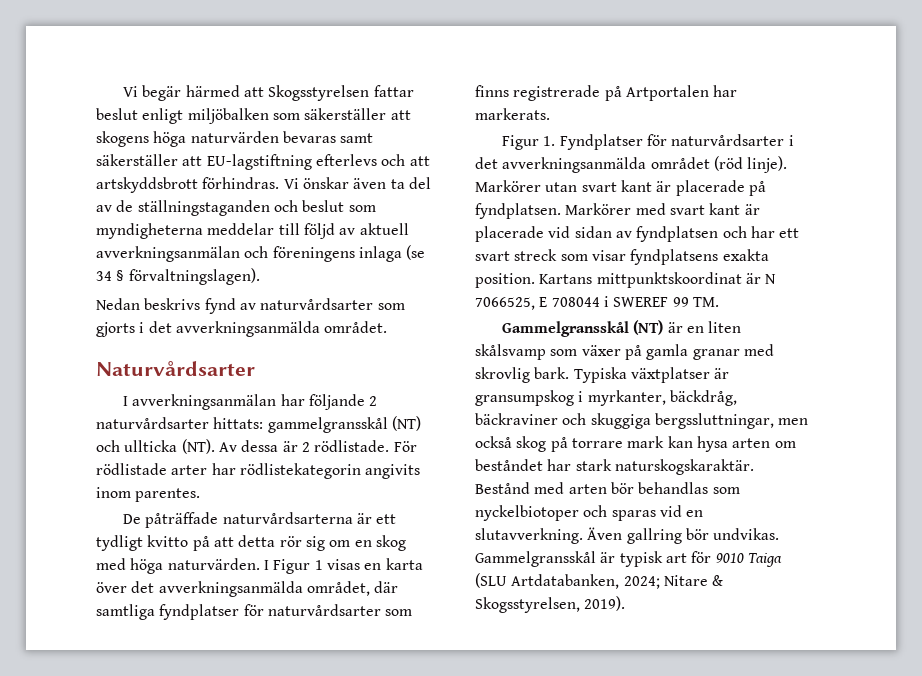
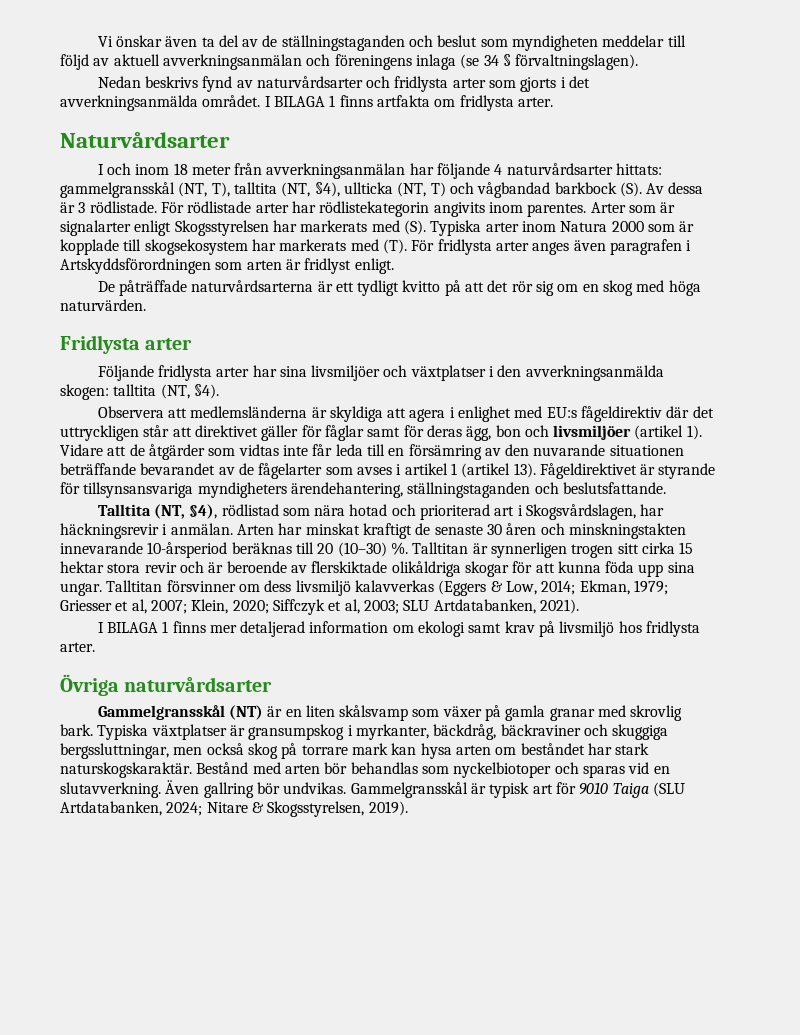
- Vi begär härmed att Skogsstyrelsen fattar beslut enligt miljöbalken som säkerställer att skogens höga naturvärden bevaras samt säkerställer att EU-lagstiftning efterlevs och att artskyddsbrott förhindras. Vi önskar även ta del av de ställningstaganden och beslut som myndigheterna meddelar till följd av aktuell avverkningsanmälan och föreningens inlaga (se 34 § förvaltningslagen).
+ Vi önskar även ta del av de ställningstaganden och beslut som myndigheten meddelar till följd av aktuell avverkningsanmälan och föreningens inlaga (se 34 § förvaltningslagen).
- Nedan beskrivs fynd av naturvårdsarter som gjorts i det avverkningsanmälda området.
+ Nedan beskrivs fynd av naturvårdsarter och fridlysta arter som gjorts i det avverkningsanmälda området. I BILAGA 1 finns artfakta om fridlysta arter.
  Naturvårdsarter
- I avverkningsanmälan har följande 2 naturvårdsarter hittats: gammelgransskål (NT) och ullticka (NT). Av dessa är 2 rödlistade.
+ I och inom 18 meter från avverkningsanmälan har följande 4 naturvårdsarter hittats: gammelgransskål (NT, T), talltita (NT, §4), ullticka (NT, T) och vågbandad barkbock (S). Av dessa är 3 rödlistade.
+ Arter som är signalarter enligt Skogsstyrelsen har markerats med (S). Typiska arter inom Natura 2000 som är kopplade till skogsekosystem har markerats med (T). För fridlysta arter anges även paragrafen i Artskyddsförordningen som arten är fridlyst enligt.
- De påträffade naturvårdsarterna är ett tydligt kvitto på att detta rör sig om en skog med höga naturvärden. I Figur 1 visas en karta över det avverkningsanmälda området, där samtliga fyndplatser för naturvårdsarter som finns registrerade på Artportalen har markerats.
- Figur 1. Fyndplatser för naturvårdsarter i det avverkningsanmälda området (röd linje). Markörer utan svart kant är placerade på fyndplatsen. Markörer med svart kant är placerade vid sidan av fyndplatsen och har ett svart streck som visar fyndplatsens exakta position. Kartans mittpunktskoordinat är N 7066525, E 708044 i SWEREF 99 TM.
+ De påträffade naturvårdsarterna är ett tydligt kvitto på att det rör sig om en skog med höga naturvärden.
+ Fridlysta arter
+ Följande fridlysta arter har sina livsmiljöer och växtplatser i den avverkningsanmälda skogen: talltita (NT, §4).
+ Observera att medlemsländerna är skyldiga att agera i enlighet med EU:s fågeldirektiv där det uttryckligen står att direktivet gäller för fåglar samt för deras ägg, bon och livsmiljöer (artikel 1). Vidare att de åtgärder som vidtas inte får leda till en försämring av den nuvarande situationen beträffande bevarandet av de fågelarter som avses i artikel 1 (artikel 13). Fågeldirektivet är styrande för tillsynsansvariga myndigheters ärendehantering, ställningstaganden och beslutsfattande.
+ Talltita (NT, §4), rödlistad som nära hotad och prioriterad art i Skogsvårdslagen, har häckningsrevir i anmälan. Arten har minskat kraftigt de senaste 30 åren och minskningstakten innevarande 10-årsperiod beräknas till 20 (10–30) %. Talltitan är synnerligen trogen sitt cirka 15 hektar stora revir och är beroende av flerskiktade olikåldriga skogar för att kunna föda upp sina ungar. Talltitan försvinner om dess livsmiljö kalavverkas (Eggers & Low, 2014; Ekman, 1979; Griesser et al, 2007; Klein, 2020; Siffczyk et al, 2003; SLU Artdatabanken, 2021).
+ I BILAGA 1 finns mer detaljerad information om ekologi samt krav på livsmiljö hos fridlysta arter.
+ Övriga naturvårdsarter

